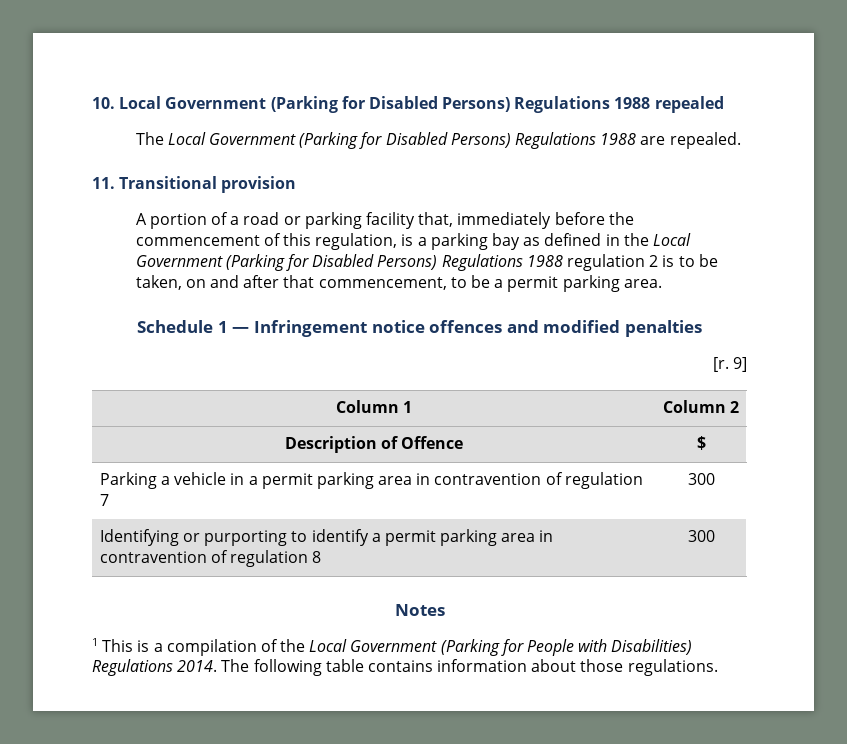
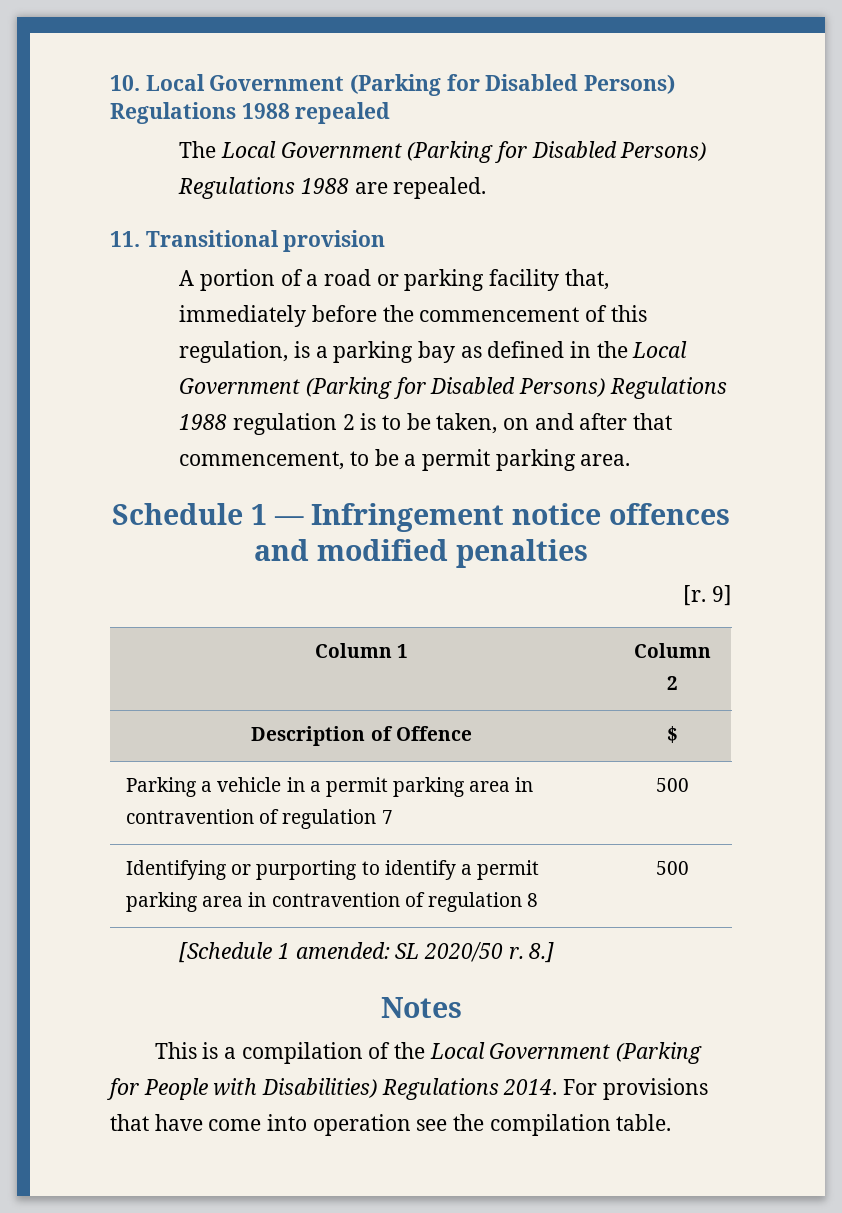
- Parking a vehicle in a permit parking area in contravention of regulation 7 | 300
+ Parking a vehicle in a permit parking area in contravention of regulation 7 | 500
- Identifying or purporting to identify a permit parking area in contravention of regulation 8 | 300
+ Identifying or purporting to identify a permit parking area in contravention of regulation 8 | 500
+ [Schedule 1 amended: SL 2020/50 r. 8.]
- 1 This is a compilation of the Local Government (Parking for People with Disabilities) Regulations 2014.
+ This is a compilation of the Local Government (Parking for People with Disabilities) Regulations 2014.
- The following table contains information about those regulations.
+ For provisions that have come into operation see the compilation table.

